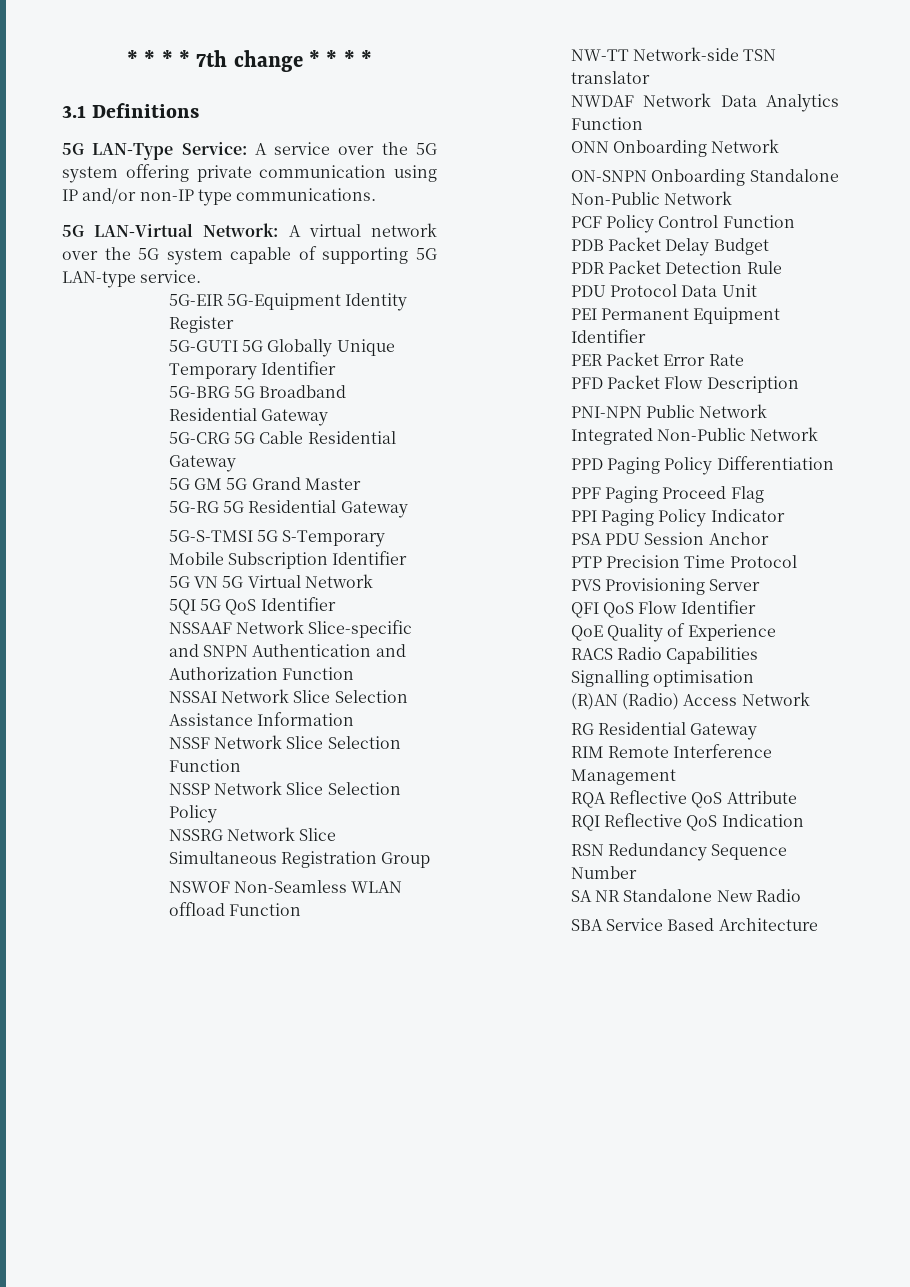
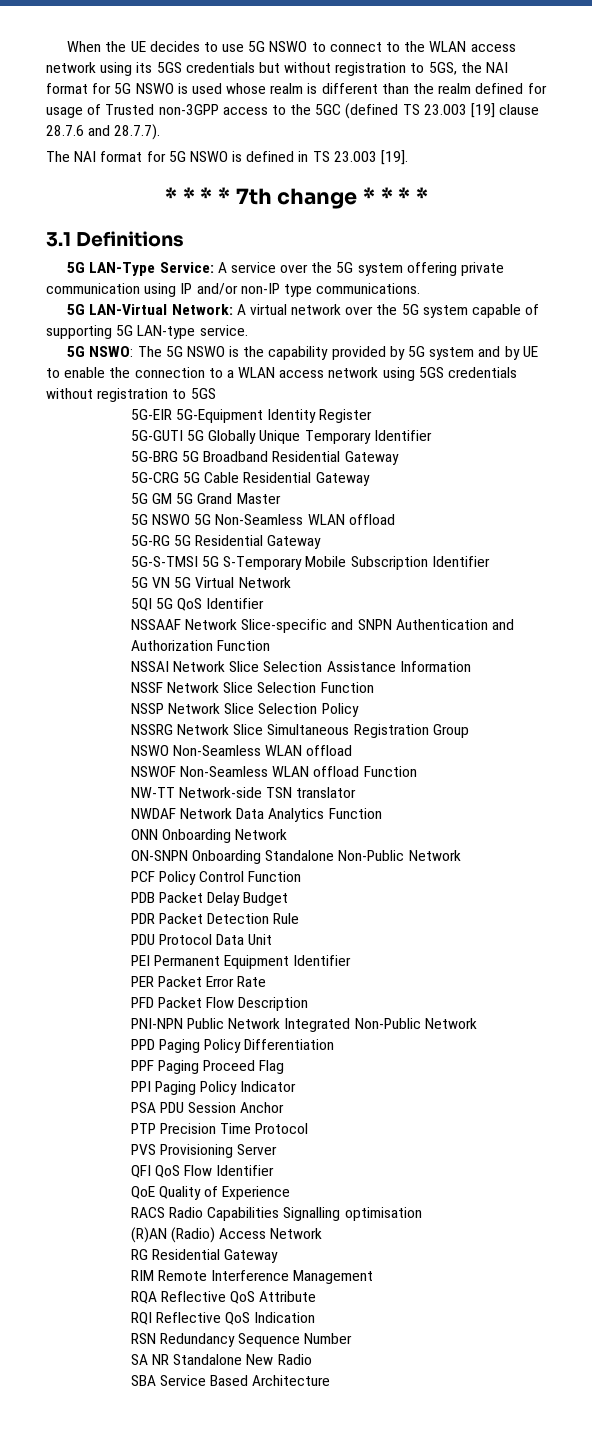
+ When the UE decides to use 5G NSWO to connect to the WLAN access network using its 5GS credentials but without registration to 5GS, the NAI format for 5G NSWO is used whose realm is different than the realm defined for usage of Trusted non-3GPP access to the 5GC (defined TS 23.003 [19] clause 28.7.6 and 28.7.7).
+ The NAI format for 5G NSWO is defined in TS 23.003 [19].
+ 5G NSWO: The 5G NSWO is the capability provided by 5G system and by UE to enable the connection to a WLAN access network using 5GS credentials without registration to 5GS
+ 5G NSWO 5G Non-Seamless WLAN offload
+ NSWO Non-Seamless WLAN offload

